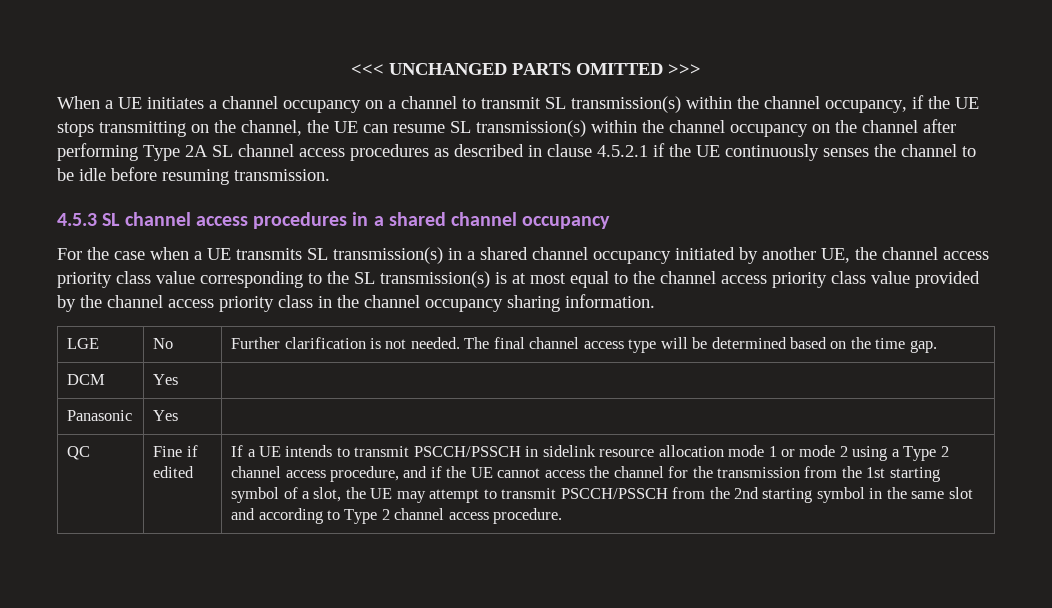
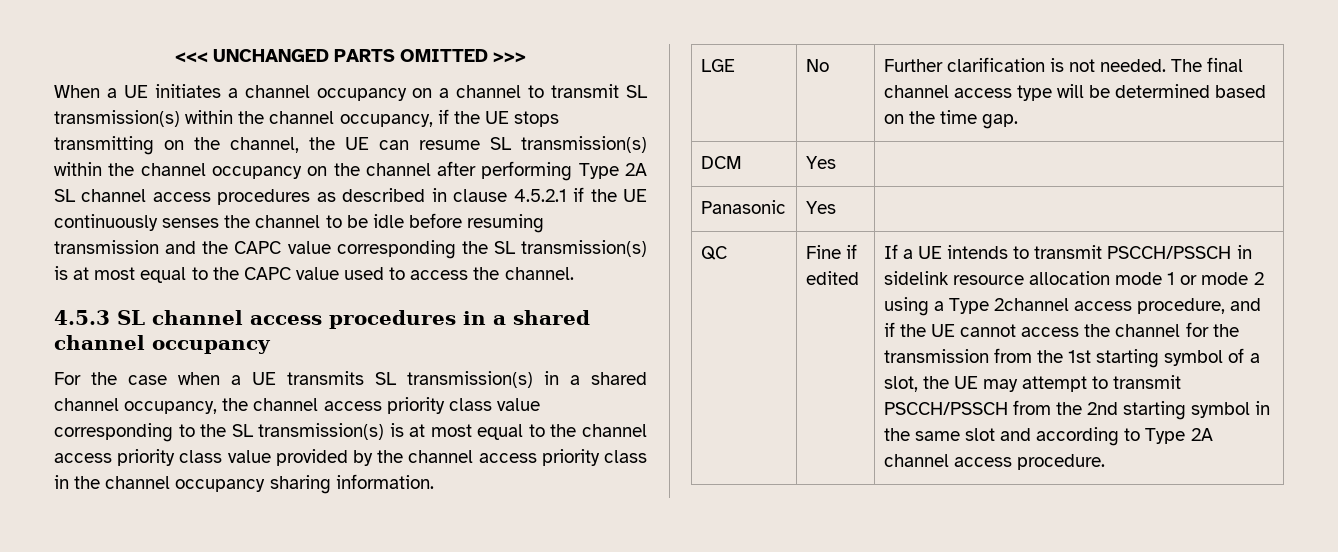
- When a UE initiates a channel occupancy on a channel to transmit SL transmission(s) within the channel occupancy, if the UE stops transmitting on the channel, the UE can resume SL transmission(s) within the channel occupancy on the channel after performing Type 2A SL channel access procedures as described in clause 4.5.2.1 if the UE continuously senses the channel to be idle before resuming transmission.
+ When a UE initiates a channel occupancy on a channel to transmit SL transmission(s) within the channel occupancy, if the UE stops transmitting on the channel, the UE can resume SL transmission(s) within the channel occupancy on the channel after performing Type 2A SL channel access procedures as described in clause 4.5.2.1 if the UE continuously senses the channel to be idle before resuming transmission and the CAPC value corresponding the SL transmission(s) is at most equal to the CAPC value used to access the channel.
- For the case when a UE transmits SL transmission(s) in a shared channel occupancy initiated by another UE, the channel access priority class value corresponding to the SL transmission(s) is at most equal to the channel access priority class value provided by the channel access priority class in the channel occupancy sharing information.
+ For the case when a UE transmits SL transmission(s) in a shared channel occupancy, the channel access priority class value corresponding to the SL transmission(s) is at most equal to the channel access priority class value provided by the channel access priority class in the channel occupancy sharing information.
- If a UE intends to transmit PSCCH/PSSCH in sidelink resource allocation mode 1 or mode 2 using a Type 2 channel access procedure, and if the UE cannot access the channel for the transmission from the 1st starting symbol of a slot, the UE may attempt to transmit PSCCH/PSSCH from the 2nd starting symbol in the same slot and according to Type 2 channel access procedure.
+ If a UE intends to transmit PSCCH/PSSCH in sidelink resource allocation mode 1 or mode 2 using a Type 2channel access procedure, and if the UE cannot access the channel for the transmission from the 1st starting symbol of a slot, the UE may attempt to transmit PSCCH/PSSCH from the 2nd starting symbol in the same slot and according to Type 2A channel access procedure.

